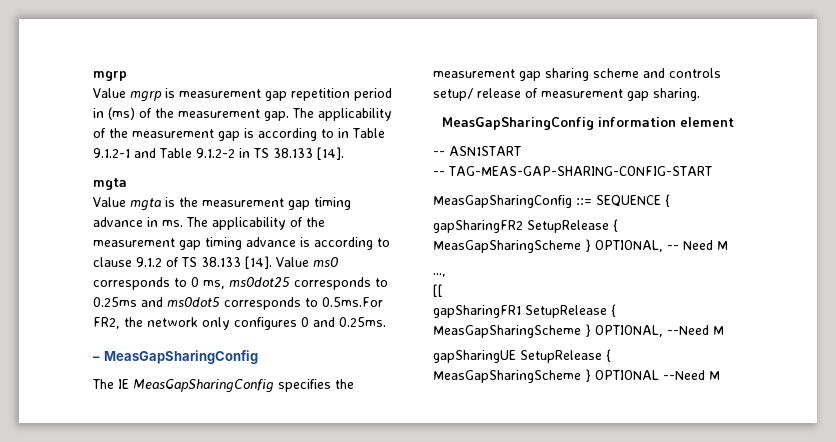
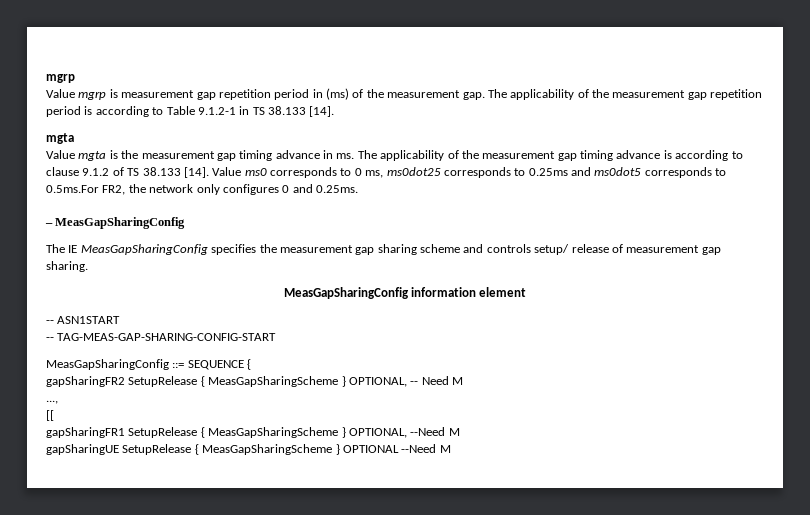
- The applicability of the measurement gap is according to in Table 9.1.2-1 and Table 9.1.2-2 in TS 38.133 [14].
+ The applicability of the measurement gap repetition period is according to Table 9.1.2-1 in TS 38.133 [14].

